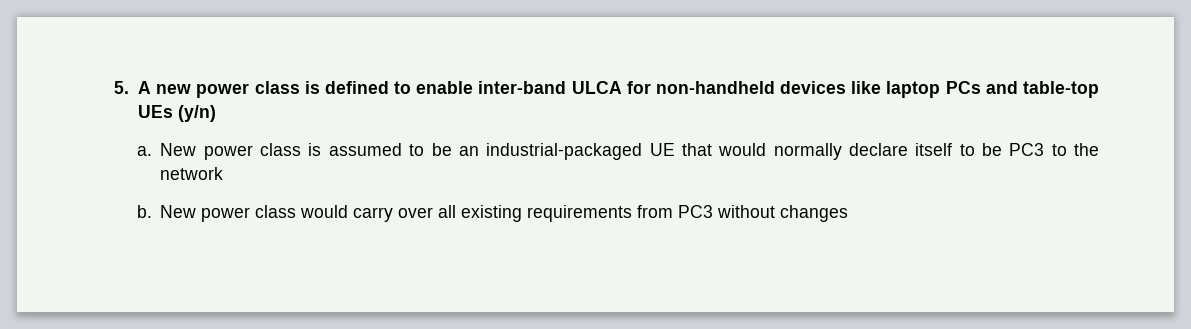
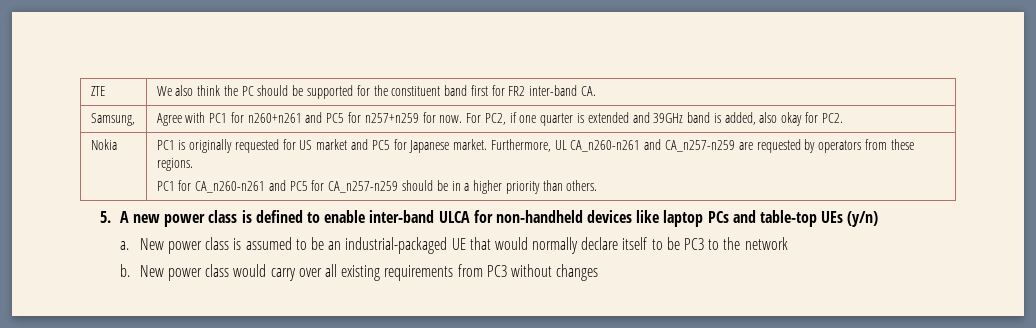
+ ZTE | We also think the PC should be supported for the constituent band first for FR2 inter-band CA.
+ Samsung, | Agree with PC1 for n260+n261 and PC5 for n257+n259 for now. For PC2, if one quarter is extended and 39GHz band is added, also okay for PC2.
+ Nokia | PC1 is originally requested for US market and PC5 for Japanese market. Furthermore, UL CA_n260-n261 and CA_n257-n259 are requested by operators from these regions.
+ PC1 for CA_n260-n261 and PC5 for CA_n257-n259 should be in a higher priority than others.

